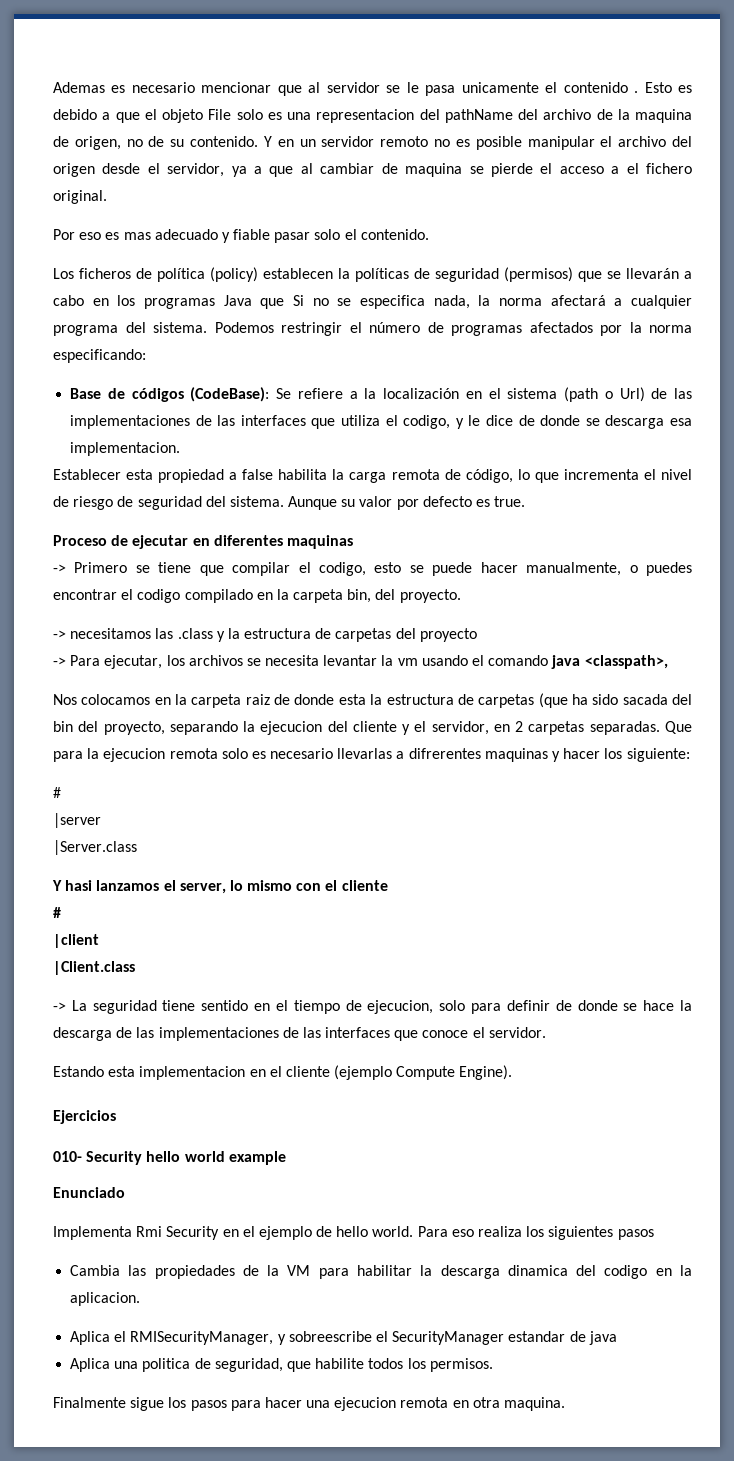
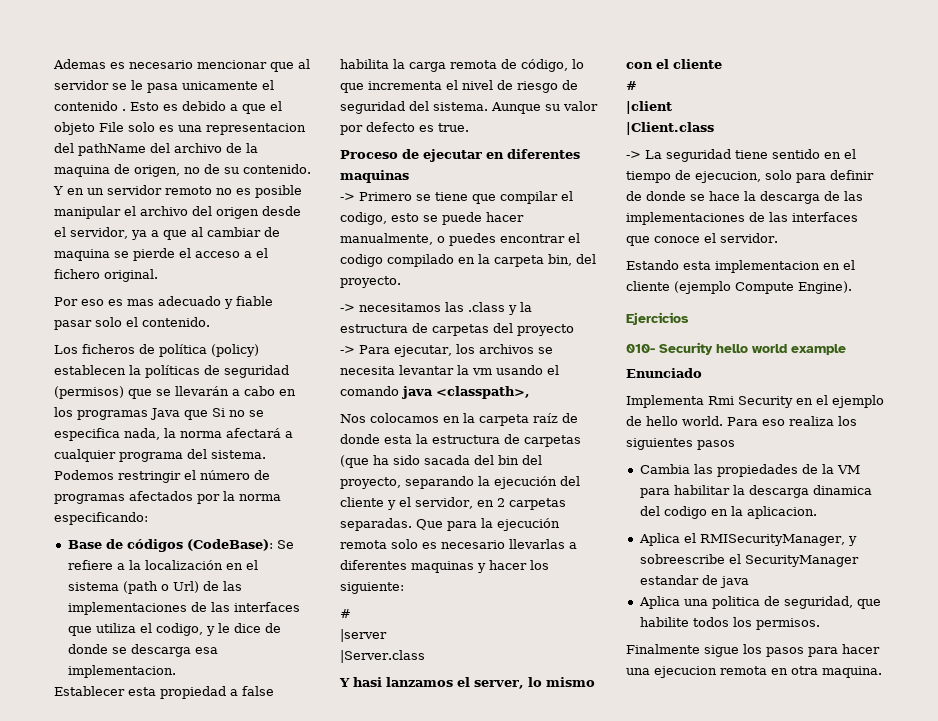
- Nos colocamos en la carpeta raiz de donde esta la estructura de carpetas (que ha sido sacada del bin del proyecto, separando la ejecucion del cliente y el servidor, en 2 carpetas separadas.
+ Nos colocamos en la carpeta raíz de donde esta la estructura de carpetas (que ha sido sacada del bin del proyecto, separando la ejecución del cliente y el servidor, en 2 carpetas separadas.
- Que para la ejecucion remota solo es necesario llevarlas a difrerentes maquinas y hacer los siguiente:
+ Que para la ejecución remota solo es necesario llevarlas a diferentes maquinas y hacer los siguiente:

